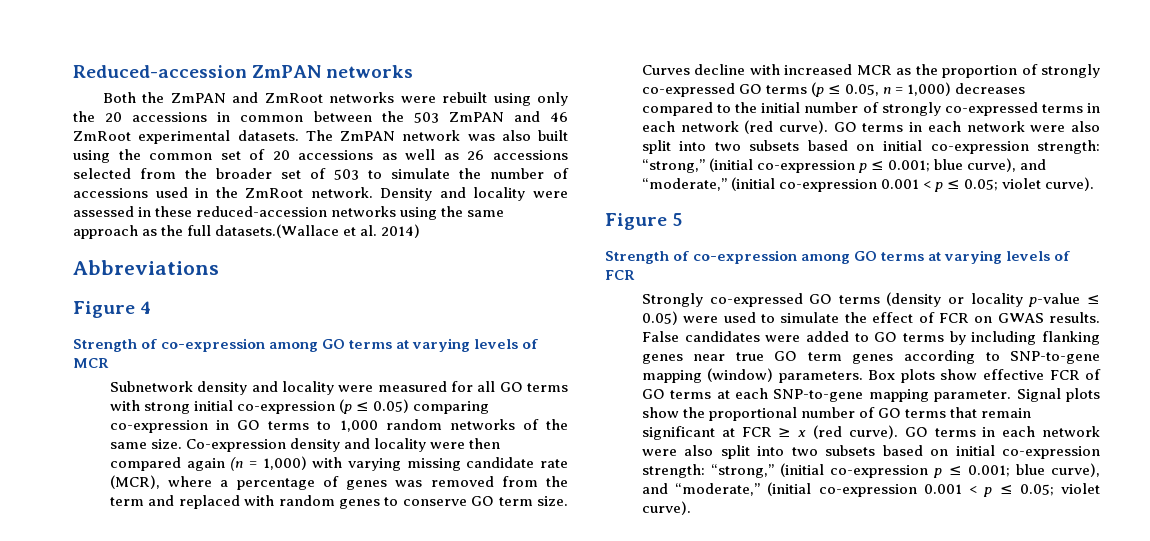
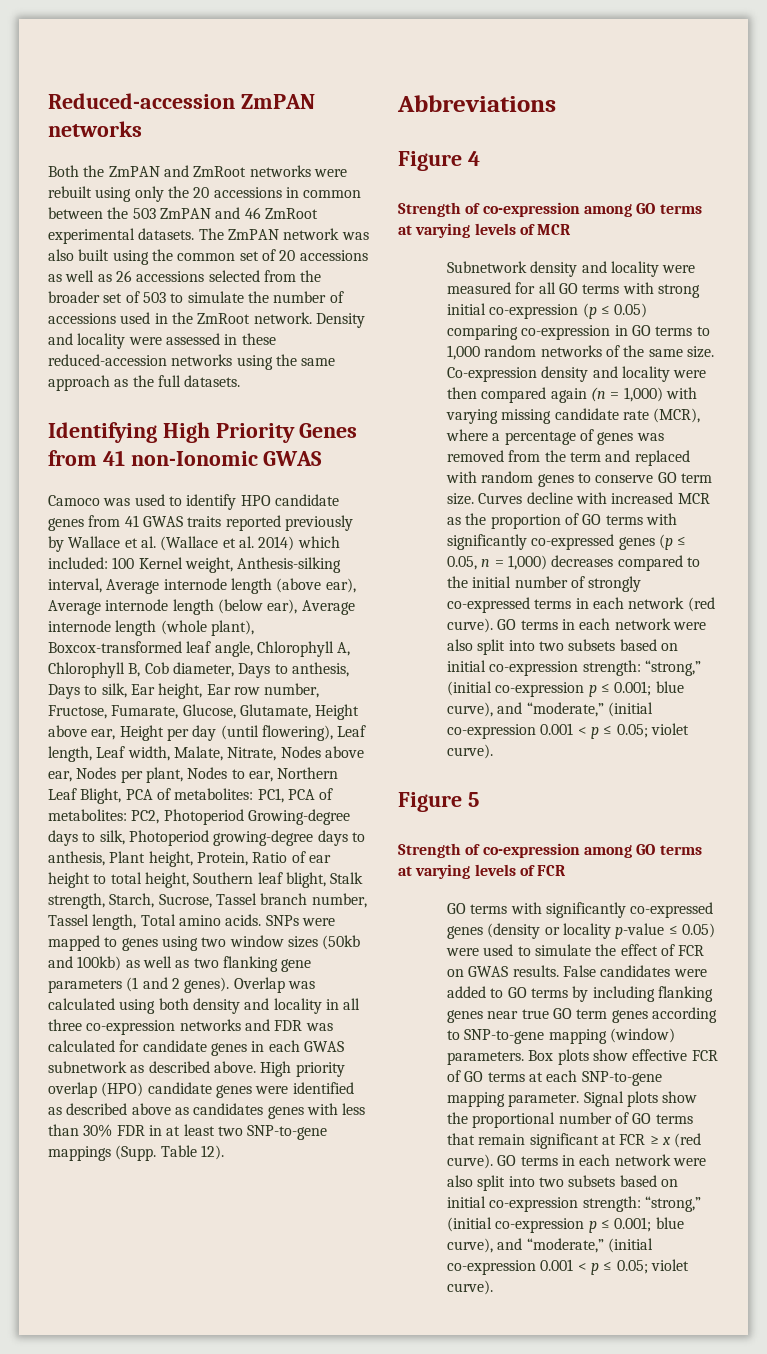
- Density and locality were assessed in these reduced-accession networks using the same approach as the full datasets.(Wallace et al. 2014)
+ Density and locality were assessed in these reduced-accession networks using the same approach as the full datasets.
+ Identifying High Priority Genes from 41 non-Ionomic GWAS
+ Camoco was used to identify HPO candidate genes from 41 GWAS traits reported previously by Wallace et al. (Wallace et al. 2014) which included: 100 Kernel weight, Anthesis-silking interval, Average internode length (above ear), Average internode length (below ear), Average internode length (whole plant), Boxcox-transformed leaf angle, Chlorophyll A, Chlorophyll B, Cob diameter, Days to anthesis, Days to silk, Ear height, Ear row number, Fructose, Fumarate, Glucose, Glutamate, Height above ear, Height per day (until flowering), Leaf length, Leaf width, Malate, Nitrate, Nodes above ear, Nodes per plant, Nodes to ear, Northern Leaf Blight, PCA of metabolites: PC1, PCA of metabolites: PC2, Photoperiod Growing-degree days to silk, Photoperiod growing-degree days to anthesis, Plant height, Protein, Ratio of ear height to total height, Southern leaf blight, Stalk strength, Starch, Sucrose, Tassel branch number, Tassel length, Total amino acids. SNPs were mapped to genes using two window sizes (50kb and 100kb) as well as two flanking gene parameters (1 and 2 genes). Overlap was calculated using both density and locality in all three co-expression networks and FDR was calculated for candidate genes in each GWAS subnetwork as described above. High priority overlap (HPO) candidate genes were identified as described above as candidates genes with less than 30% FDR in at least two SNP-to-gene mappings (Supp. Table 12).
- Curves decline with increased MCR as the proportion of strongly co-expressed GO terms (p ≤ 0.05, n = 1,000) decreases compared to the initial number of strongly co-expressed terms in each network (red curve).
+ Curves decline with increased MCR as the proportion of GO terms with significantly co-expressed genes (p ≤ 0.05, n = 1,000) decreases compared to the initial number of strongly co-expressed terms in each network (red curve).
- Strongly co-expressed GO terms (density or locality p-value ≤ 0.05) were used to simulate the effect of FCR on GWAS results.
+ GO terms with significantly co-expressed genes (density or locality p-value ≤ 0.05) were used to simulate the effect of FCR on GWAS results.

